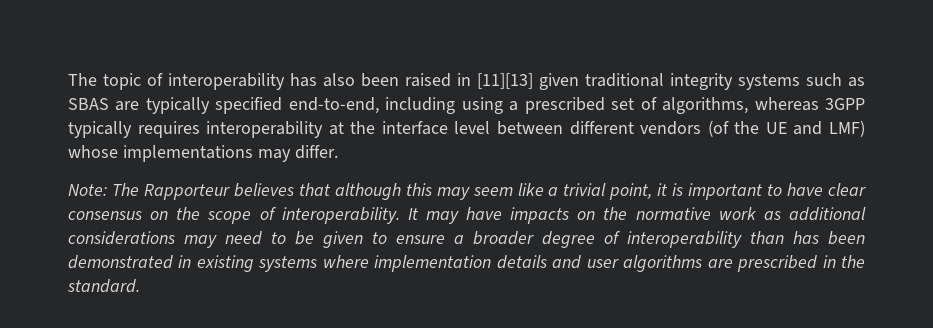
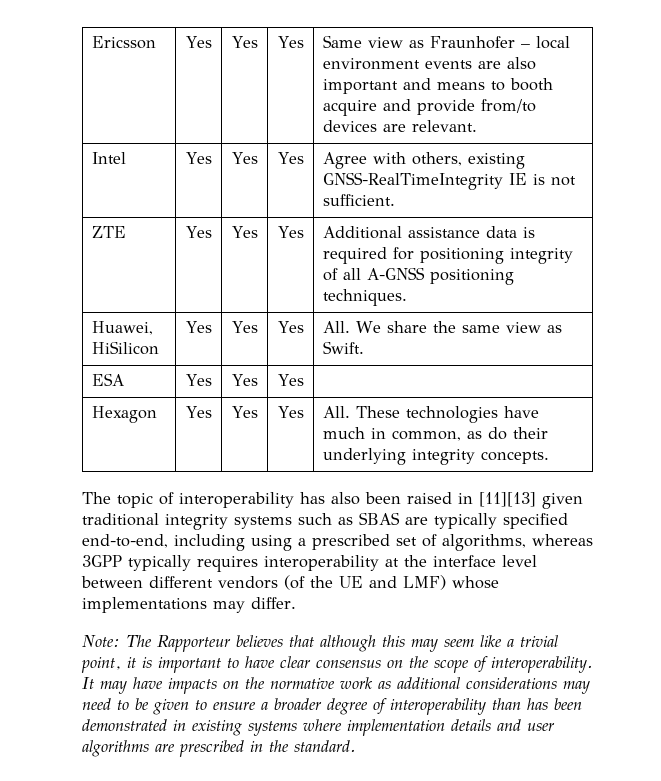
+ Ericsson | Yes | Yes | Yes | Same view as Fraunhofer – local environment events are also important and means to booth acquire and provide from/to devices are relevant.
+ Intel | Yes | Yes | Yes | Agree with others, existing GNSS-RealTimeIntegrity IE is not sufficient.
+ ZTE | Yes | Yes | Yes | Additional assistance data is required for positioning integrity of all A-GNSS positioning techniques.
+ Huawei, HiSilicon | Yes | Yes | Yes | All. We share the same view as Swift.
+ ESA | Yes | Yes | Yes |
+ Hexagon | Yes | Yes | Yes | All. These technologies have much in common, as do their underlying integrity concepts.

